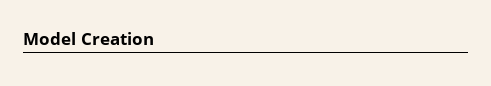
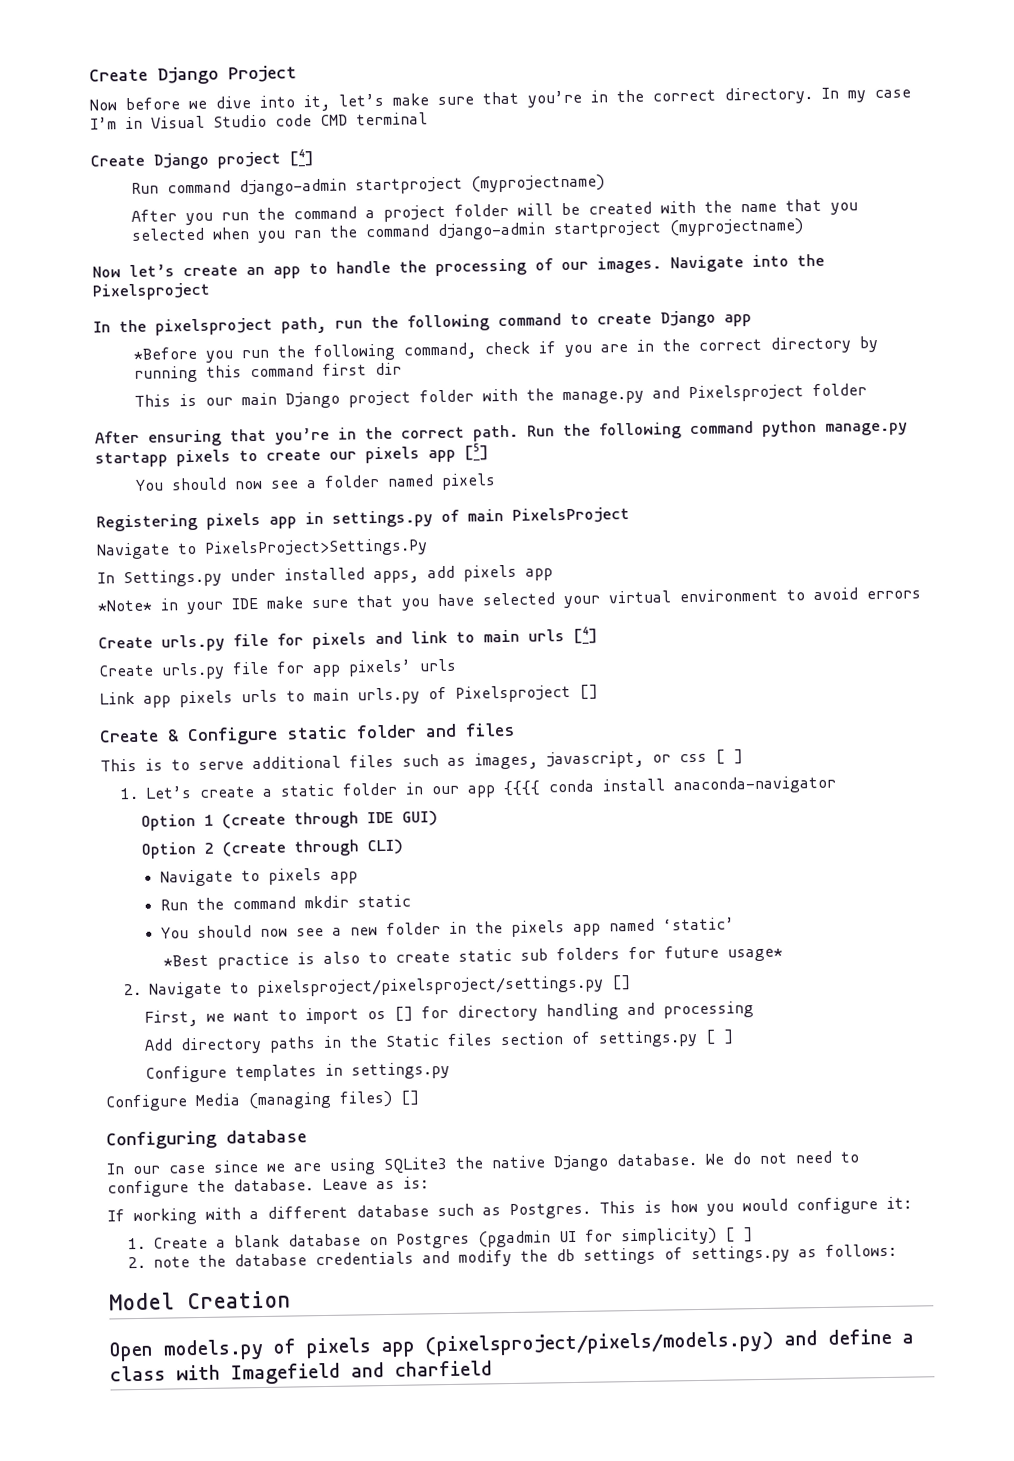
+ Create Django Project
+ Now before we dive into it, let’s make sure that you’re in the correct directory. In my case I’m in Visual Studio code CMD terminal
+ Create Django project [4]
+ Run command django-admin startproject (myprojectname)
+ After you run the command a project folder will be created with the name that you selected when you ran the command django-admin startproject (myprojectname)
+ Now let’s create an app to handle the processing of our images. Navigate into the Pixelsproject
+ In the pixelsproject path, run the following command to create Django app
+ *Before you run the following command, check if you are in the correct directory by running this command first dir
+ This is our main Django project folder with the manage.py and Pixelsproject folder
+ After ensuring that you’re in the correct path. Run the following command python manage.py startapp pixels to create our pixels app [5]
+ You should now see a folder named pixels
+ Registering pixels app in settings.py of main PixelsProject
+ Navigate to PixelsProject>Settings.Py
+ In Settings.py under installed apps, add pixels app
+ *Note* in your IDE make sure that you have selected your virtual environment to avoid errors
+ Create urls.py file for pixels and link to main urls [4]
+ Create urls.py file for app pixels’ urls
+ Link app pixels urls to main urls.py of Pixelsproject []
+ Create & Configure static folder and files
+ This is to serve additional files such as images, javascript, or css [ ]
+ 1. Let’s create a static folder in our app {{{{ conda install anaconda-navigator
+ Option 1 (create through IDE GUI)
+ Option 2 (create through CLI)
+ Navigate to pixels app
+ Run the command mkdir static
+ You should now see a new folder in the pixels app named ‘static’
+ *Best practice is also to create static sub folders for future usage*
+ 2. Navigate to pixelsproject/pixelsproject/settings.py []
+ First, we want to import os [] for directory handling and processing
+ Add directory paths in the Static files section of settings.py [ ]
+ Configure templates in settings.py
+ Configure Media (managing files) []
+ Configuring database
+ In our case since we are using SQLite3 the native Django database. We do not need to configure the database. Leave as is:
+ If working with a different database such as Postgres. This is how you would configure it:
+ 1. Create a blank database on Postgres (pgadmin UI for simplicity) [ ]
+ 2. note the database credentials and modify the db settings of settings.py as follows:
  Model Creation
+ Open models.py of pixels app (pixelsproject/pixels/models.py) and define a class with Imagefield and charfield

